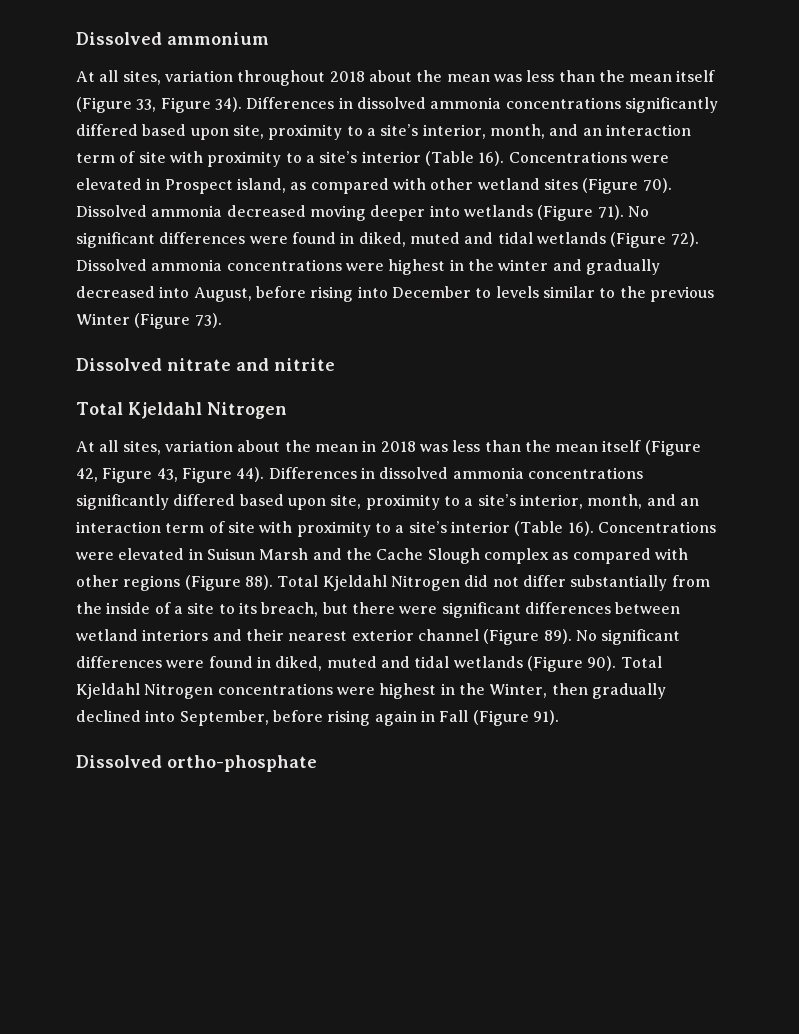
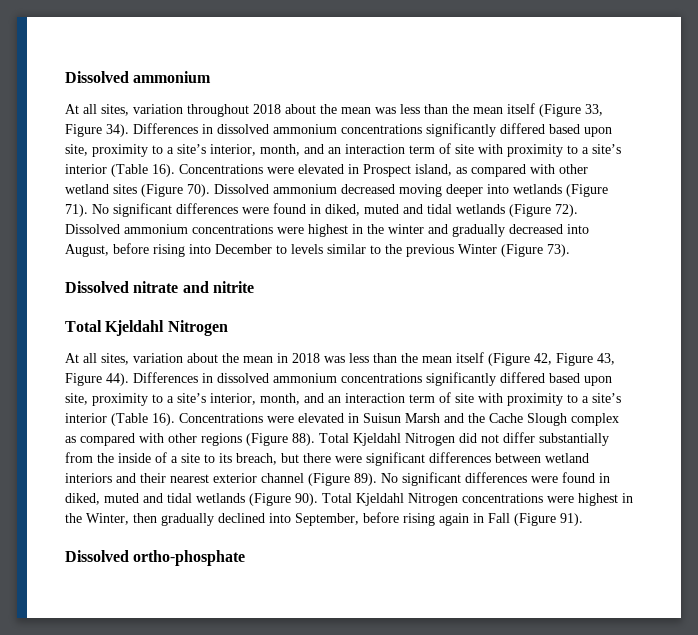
- At all sites, variation throughout 2018 about the mean was less than the mean itself (Figure 33, Figure 34). Differences in dissolved ammonia concentrations significantly differed based upon site, proximity to a site’s interior, month, and an interaction term of site with proximity to a site’s interior (Table 16).
+ At all sites, variation throughout 2018 about the mean was less than the mean itself (Figure 33, Figure 34). Differences in dissolved ammonium concentrations significantly differed based upon site, proximity to a site’s interior, month, and an interaction term of site with proximity to a site’s interior (Table 16).
- Dissolved ammonia decreased moving deeper into wetlands (Figure 71).
+ Dissolved ammonium decreased moving deeper into wetlands (Figure 71).
- Dissolved ammonia concentrations were highest in the winter and gradually decreased into August, before rising into December to levels similar to the previous Winter (Figure 73).
+ Dissolved ammonium concentrations were highest in the winter and gradually decreased into August, before rising into December to levels similar to the previous Winter (Figure 73).
- At all sites, variation about the mean in 2018 was less than the mean itself (Figure 42, Figure 43, Figure 44). Differences in dissolved ammonia concentrations significantly differed based upon site, proximity to a site’s interior, month, and an interaction term of site with proximity to a site’s interior (Table 16).
+ At all sites, variation about the mean in 2018 was less than the mean itself (Figure 42, Figure 43, Figure 44). Differences in dissolved ammonium concentrations significantly differed based upon site, proximity to a site’s interior, month, and an interaction term of site with proximity to a site’s interior (Table 16).

